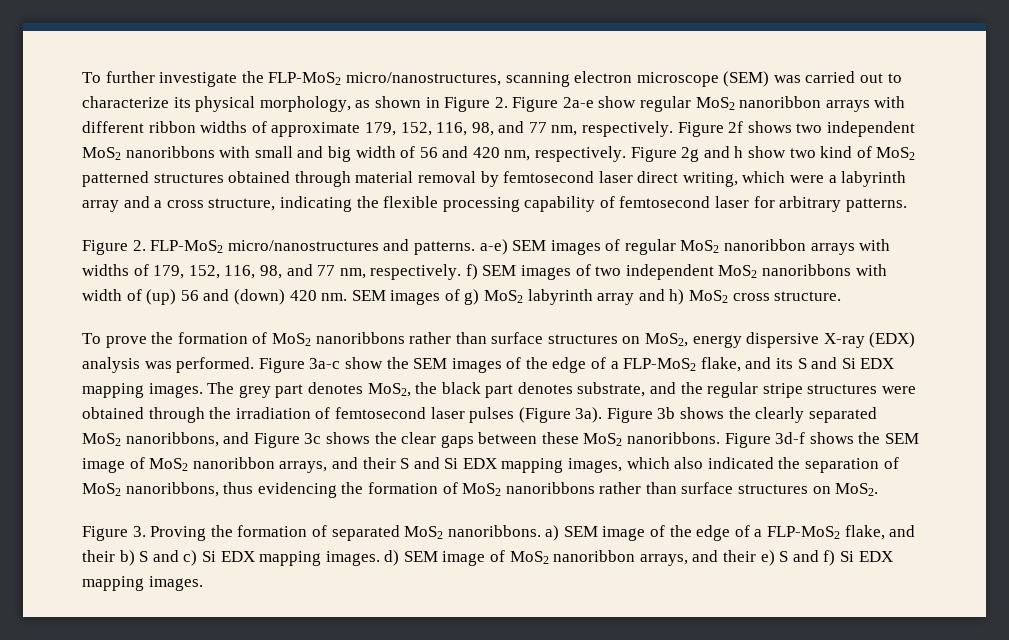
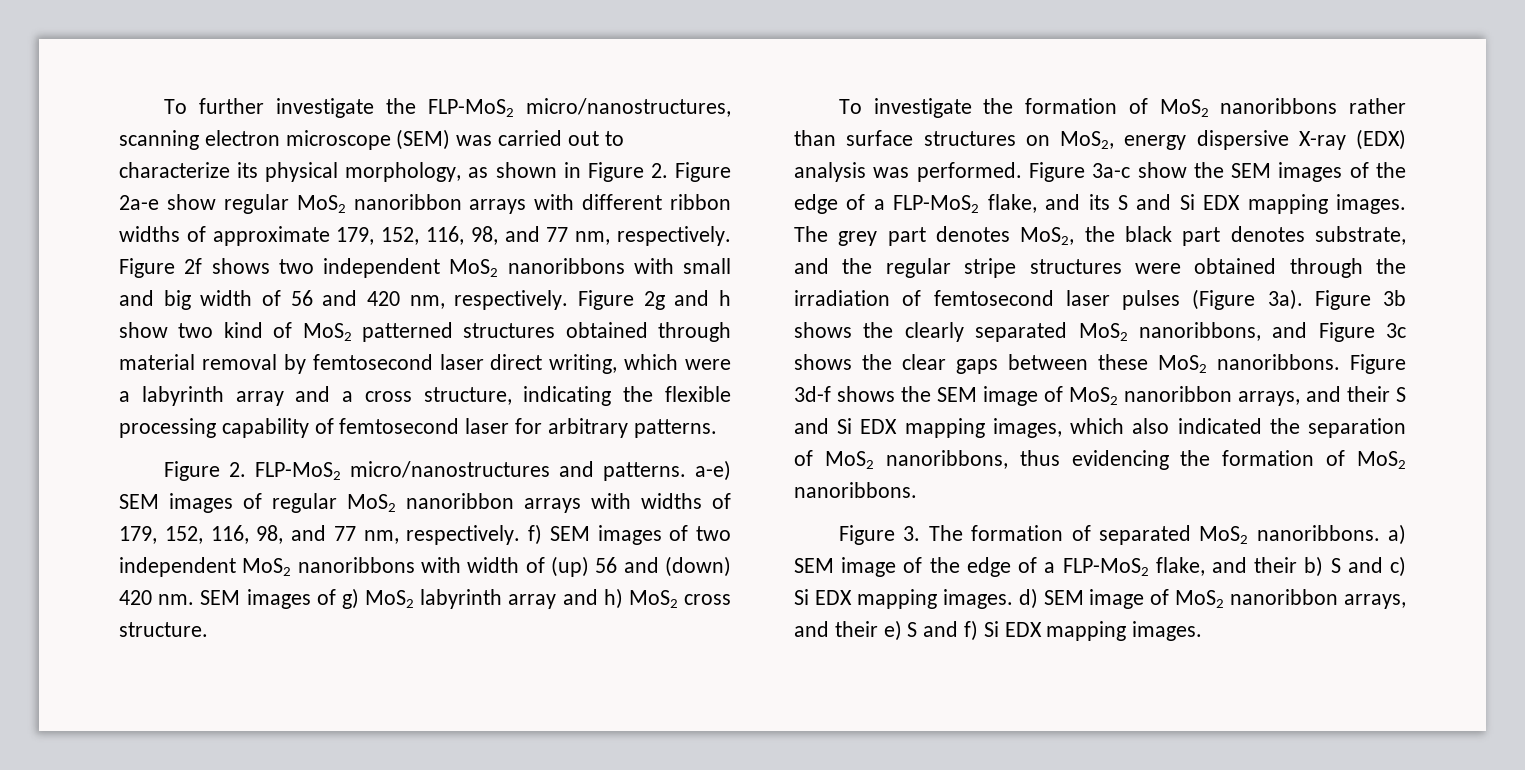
- To prove the formation of MoS2 nanoribbons rather than surface structures on MoS2, energy dispersive X-ray (EDX) analysis was performed.
+ To investigate the formation of MoS2 nanoribbons rather than surface structures on MoS2, energy dispersive X-ray (EDX) analysis was performed.
- Figure 3d-f shows the SEM image of MoS2 nanoribbon arrays, and their S and Si EDX mapping images, which also indicated the separation of MoS2 nanoribbons, thus evidencing the formation of MoS2 nanoribbons rather than surface structures on MoS2.
+ Figure 3d-f shows the SEM image of MoS2 nanoribbon arrays, and their S and Si EDX mapping images, which also indicated the separation of MoS2 nanoribbons, thus evidencing the formation of MoS2 nanoribbons.
- Figure 3. Proving the formation of separated MoS2 nanoribbons. a) SEM image of the edge of a FLP-MoS2 flake, and their b) S and c) Si EDX mapping images. d) SEM image of MoS2 nanoribbon arrays, and their e) S and f) Si EDX mapping images.
+ Figure 3. The formation of separated MoS2 nanoribbons. a) SEM image of the edge of a FLP-MoS2 flake, and their b) S and c) Si EDX mapping images. d) SEM image of MoS2 nanoribbon arrays, and their e) S and f) Si EDX mapping images.

